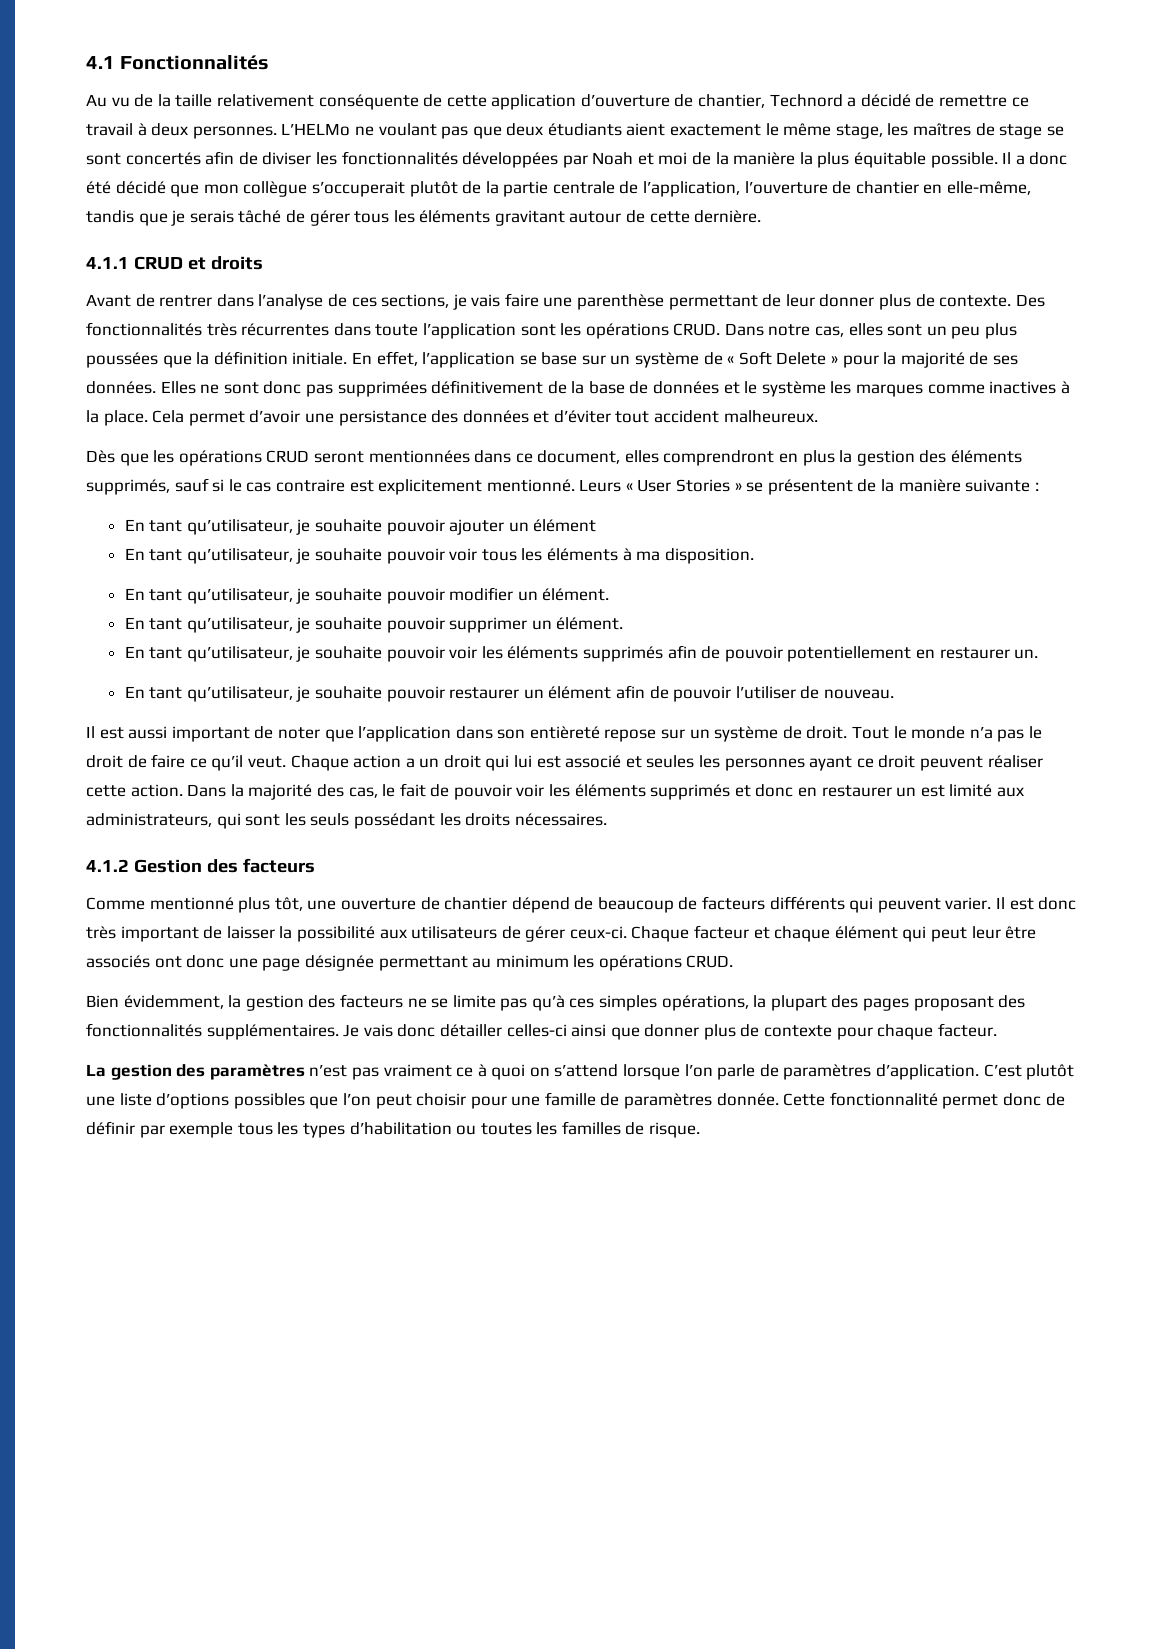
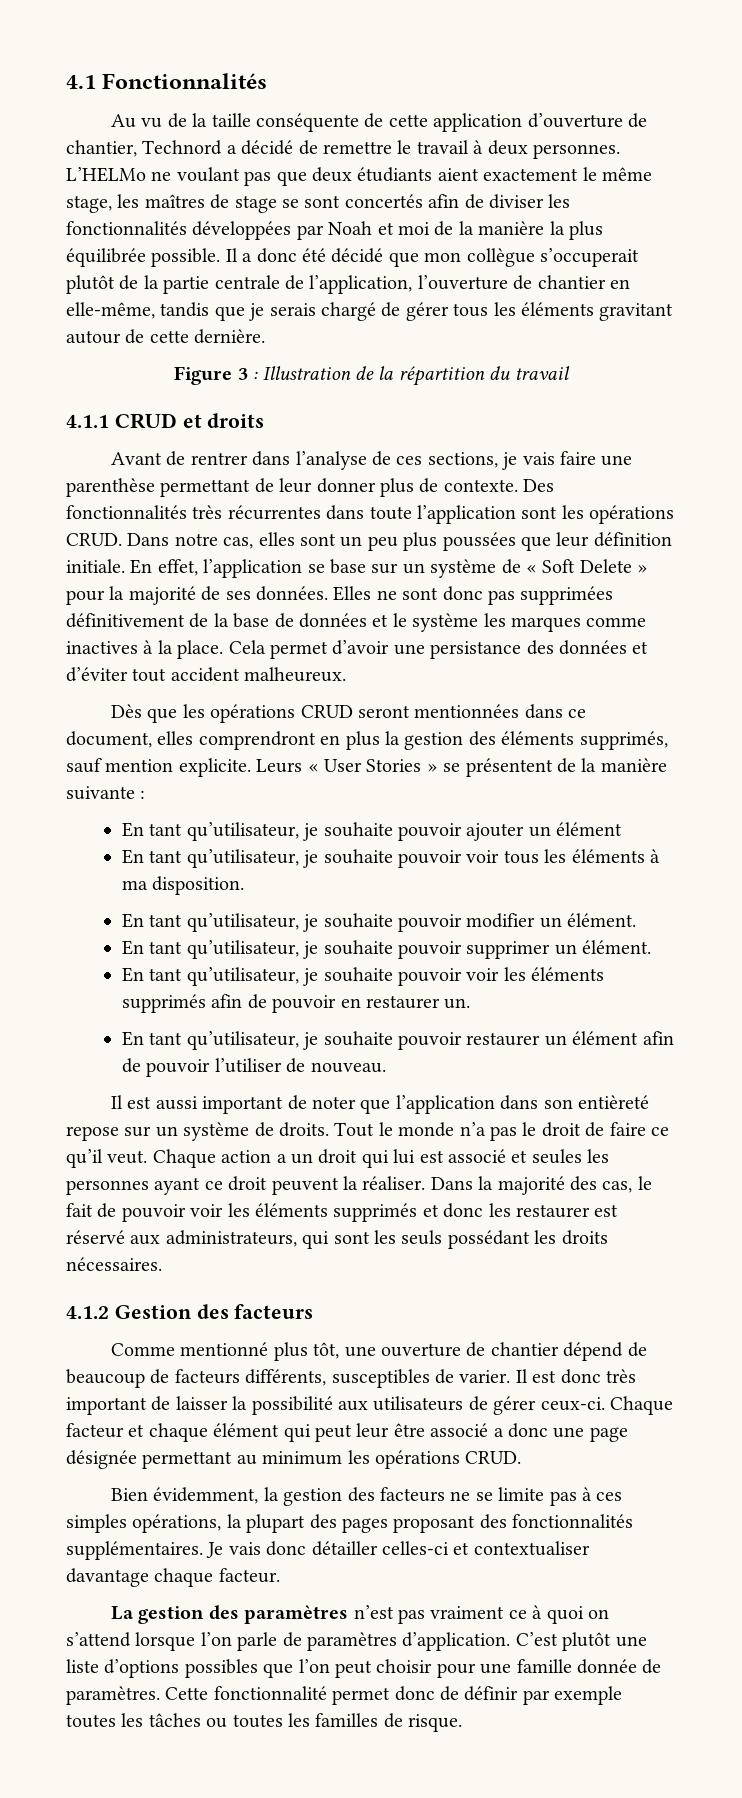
- Au vu de la taille relativement conséquente de cette application d’ouverture de chantier, Technord a décidé de remettre ce travail à deux personnes.
+ Au vu de la taille conséquente de cette application d’ouverture de chantier, Technord a décidé de remettre le travail à deux personnes.
- L’HELMo ne voulant pas que deux étudiants aient exactement le même stage, les maîtres de stage se sont concertés afin de diviser les fonctionnalités développées par Noah et moi de la manière la plus équitable possible.
+ L’HELMo ne voulant pas que deux étudiants aient exactement le même stage, les maîtres de stage se sont concertés afin de diviser les fonctionnalités développées par Noah et moi de la manière la plus équilibrée possible.
- Il a donc été décidé que mon collègue s’occuperait plutôt de la partie centrale de l’application, l’ouverture de chantier en elle-même, tandis que je serais tâché de gérer tous les éléments gravitant autour de cette dernière.
+ Il a donc été décidé que mon collègue s’occuperait plutôt de la partie centrale de l’application, l’ouverture de chantier en elle-même, tandis que je serais chargé de gérer tous les éléments gravitant autour de cette dernière.
+ Figure 3 : Illustration de la répartition du travail
- Dans notre cas, elles sont un peu plus poussées que la définition initiale.
+ Dans notre cas, elles sont un peu plus poussées que leur définition initiale.
- Dès que les opérations CRUD seront mentionnées dans ce document, elles comprendront en plus la gestion des éléments supprimés, sauf si le cas contraire est explicitement mentionné.
+ Dès que les opérations CRUD seront mentionnées dans ce document, elles comprendront en plus la gestion des éléments supprimés, sauf mention explicite.
- En tant qu’utilisateur, je souhaite pouvoir voir les éléments supprimés afin de pouvoir potentiellement en restaurer un.
+ En tant qu’utilisateur, je souhaite pouvoir voir les éléments supprimés afin de pouvoir en restaurer un.
- Il est aussi important de noter que l’application dans son entièreté repose sur un système de droit.
+ Il est aussi important de noter que l’application dans son entièreté repose sur un système de droits.
- Chaque action a un droit qui lui est associé et seules les personnes ayant ce droit peuvent réaliser cette action.
+ Chaque action a un droit qui lui est associé et seules les personnes ayant ce droit peuvent la réaliser.
- Dans la majorité des cas, le fait de pouvoir voir les éléments supprimés et donc en restaurer un est limité aux administrateurs, qui sont les seuls possédant les droits nécessaires.
+ Dans la majorité des cas, le fait de pouvoir voir les éléments supprimés et donc les restaurer est réservé aux administrateurs, qui sont les seuls possédant les droits nécessaires.
- Comme mentionné plus tôt, une ouverture de chantier dépend de beaucoup de facteurs différents qui peuvent varier.
+ Comme mentionné plus tôt, une ouverture de chantier dépend de beaucoup de facteurs différents, susceptibles de varier.
- Chaque facteur et chaque élément qui peut leur être associés ont donc une page désignée permettant au minimum les opérations CRUD.
+ Chaque facteur et chaque élément qui peut leur être associé a donc une page désignée permettant au minimum les opérations CRUD.
- Bien évidemment, la gestion des facteurs ne se limite pas qu’à ces simples opérations, la plupart des pages proposant des fonctionnalités supplémentaires.
+ Bien évidemment, la gestion des facteurs ne se limite pas à ces simples opérations, la plupart des pages proposant des fonctionnalités supplémentaires.
- Je vais donc détailler celles-ci ainsi que donner plus de contexte pour chaque facteur.
+ Je vais donc détailler celles-ci et contextualiser davantage chaque facteur.
- C’est plutôt une liste d’options possibles que l’on peut choisir pour une famille de paramètres donnée.
+ C’est plutôt une liste d’options possibles que l’on peut choisir pour une famille donnée de paramètres.
- Cette fonctionnalité permet donc de définir par exemple tous les types d’habilitation ou toutes les familles de risque.
+ Cette fonctionnalité permet donc de définir par exemple toutes les tâches ou toutes les familles de risque.

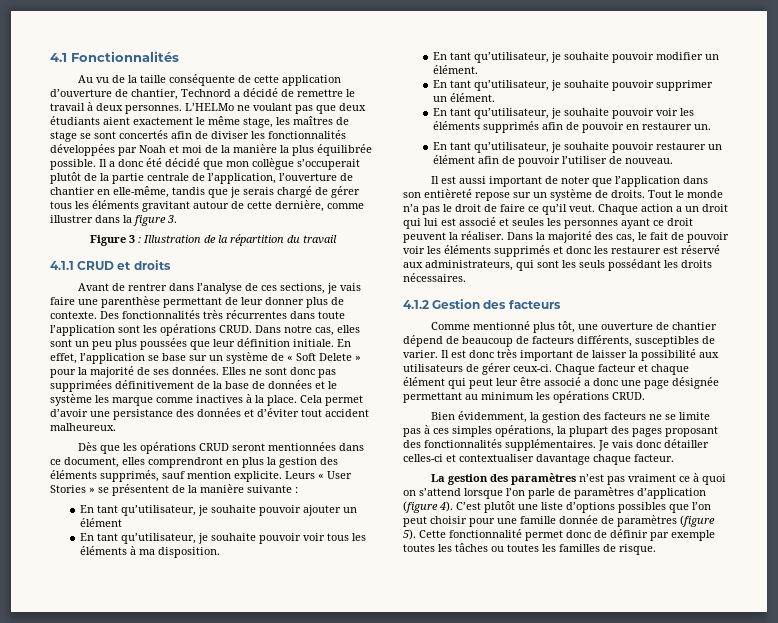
- Il a donc été décidé que mon collègue s’occuperait plutôt de la partie centrale de l’application, l’ouverture de chantier en elle-même, tandis que je serais chargé de gérer tous les éléments gravitant autour de cette dernière.
+ Il a donc été décidé que mon collègue s’occuperait plutôt de la partie centrale de l’application, l’ouverture de chantier en elle-même, tandis que je serais chargé de gérer tous les éléments gravitant autour de cette dernière, comme illustrer dans la figure 3.
- Elles ne sont donc pas supprimées définitivement de la base de données et le système les marques comme inactives à la place.
+ Elles ne sont donc pas supprimées définitivement de la base de données et le système les marque comme inactives à la place.
- La gestion des paramètres n’est pas vraiment ce à quoi on s’attend lorsque l’on parle de paramètres d’application.
+ La gestion des paramètres n’est pas vraiment ce à quoi on s’attend lorsque l’on parle de paramètres d’application (figure 4).
- C’est plutôt une liste d’options possibles que l’on peut choisir pour une famille donnée de paramètres.
+ C’est plutôt une liste d’options possibles que l’on peut choisir pour une famille donnée de paramètres (figure 5).

